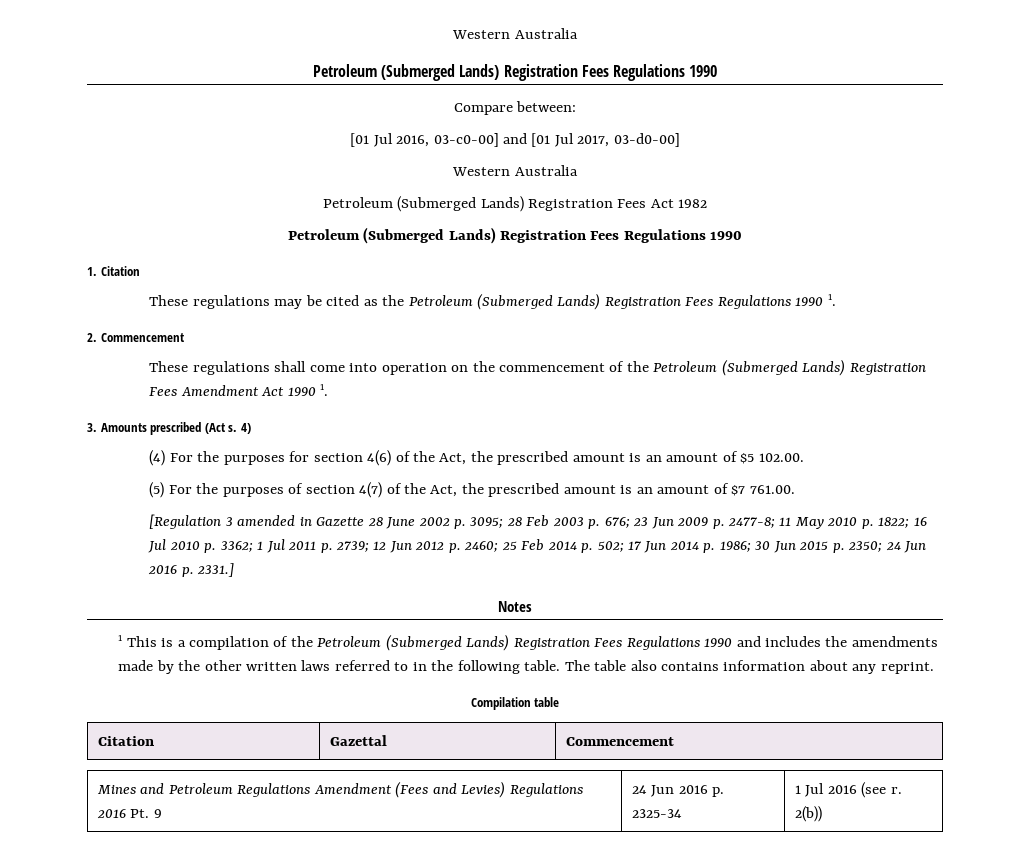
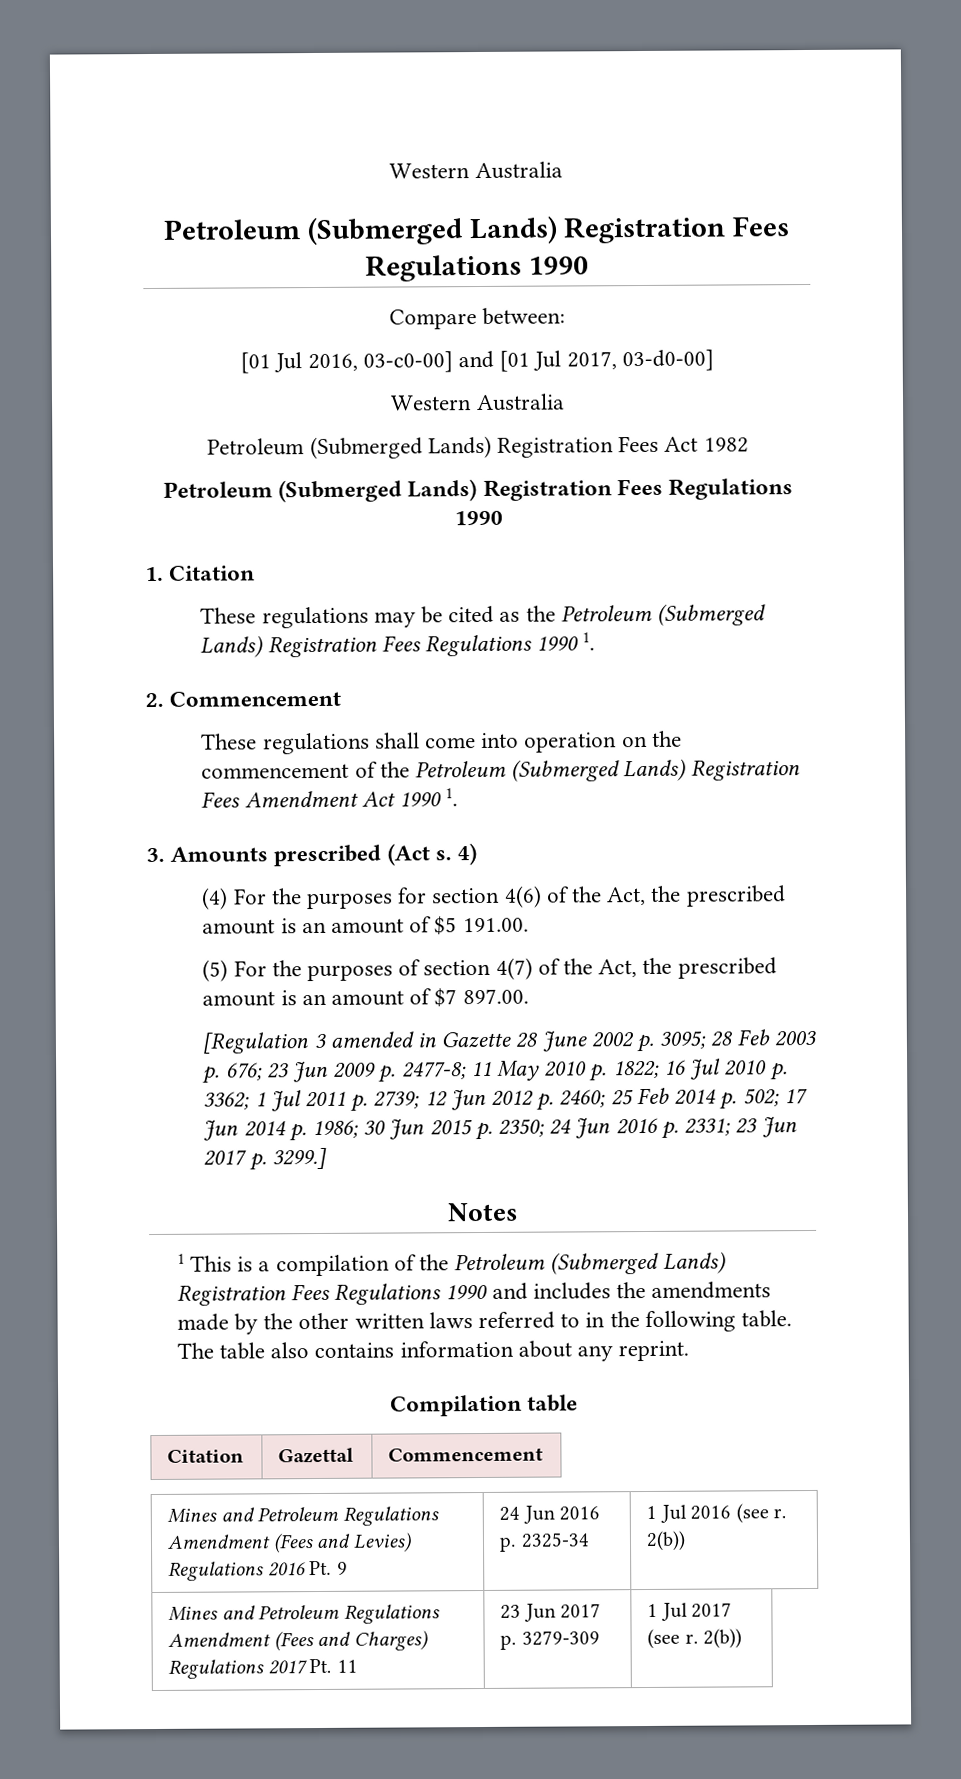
- (4) For the purposes for section 4(6) of the Act, the prescribed amount is an amount of $5 102.00.
+ (4) For the purposes for section 4(6) of the Act, the prescribed amount is an amount of $5 191.00.
- (5) For the purposes of section 4(7) of the Act, the prescribed amount is an amount of $7 761.00.
+ (5) For the purposes of section 4(7) of the Act, the prescribed amount is an amount of $7 897.00.
- [Regulation 3 amended in Gazette 28 June 2002 p. 3095; 28 Feb 2003 p. 676; 23 Jun 2009 p. 2477-8; 11 May 2010 p. 1822; 16 Jul 2010 p. 3362; 1 Jul 2011 p. 2739; 12 Jun 2012 p. 2460; 25 Feb 2014 p. 502; 17 Jun 2014 p. 1986; 30 Jun 2015 p. 2350; 24 Jun 2016 p. 2331.]
+ [Regulation 3 amended in Gazette 28 June 2002 p. 3095; 28 Feb 2003 p. 676; 23 Jun 2009 p. 2477-8; 11 May 2010 p. 1822; 16 Jul 2010 p. 3362; 1 Jul 2011 p. 2739; 12 Jun 2012 p. 2460; 25 Feb 2014 p. 502; 17 Jun 2014 p. 1986; 30 Jun 2015 p. 2350; 24 Jun 2016 p. 2331; 23 Jun 2017 p. 3299.]
+ Mines and Petroleum Regulations Amendment (Fees and Charges) Regulations 2017 Pt. 11 | 23 Jun 2017 p. 3279-309 | 1 Jul 2017 (see r. 2(b))

